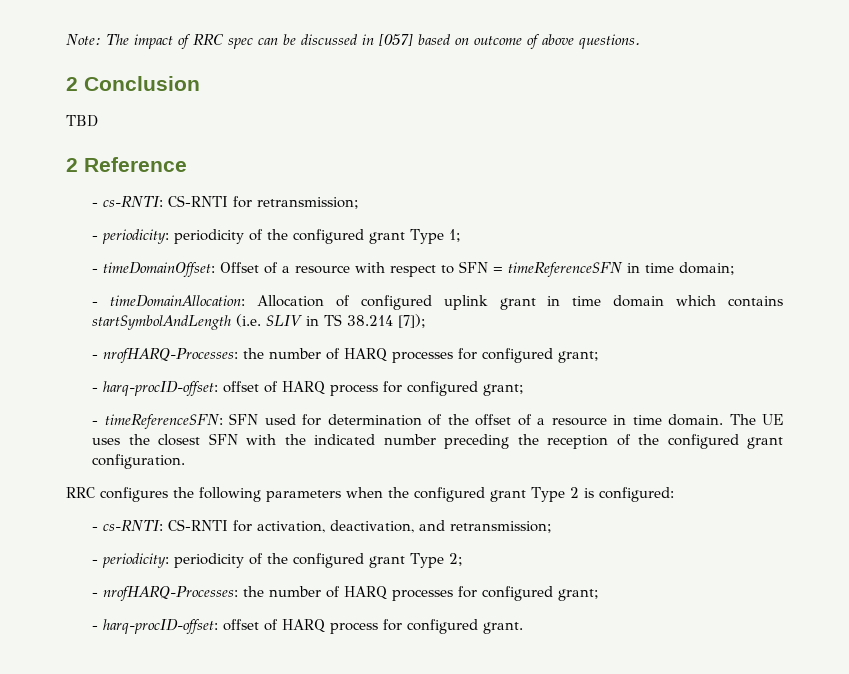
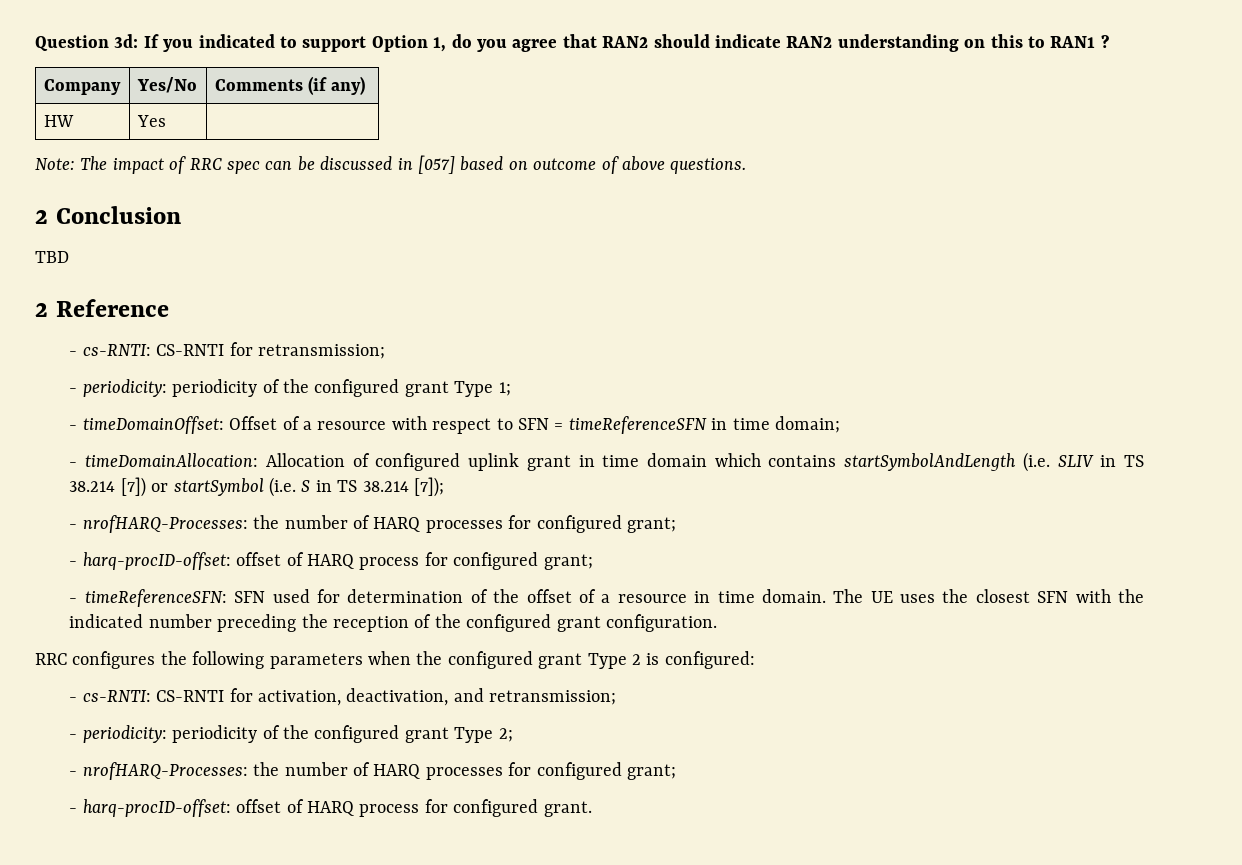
+ Question 3d: If you indicated to support Option 1, do you agree that RAN2 should indicate RAN2 understanding on this to RAN1 ?
+ Company | Yes/No | Comments (if any)
+ HW | Yes |
- - timeDomainAllocation: Allocation of configured uplink grant in time domain which contains startSymbolAndLength (i.e. SLIV in TS 38.214 [7]);
+ - timeDomainAllocation: Allocation of configured uplink grant in time domain which contains startSymbolAndLength (i.e. SLIV in TS 38.214 [7]) or startSymbol (i.e. S in TS 38.214 [7]);

